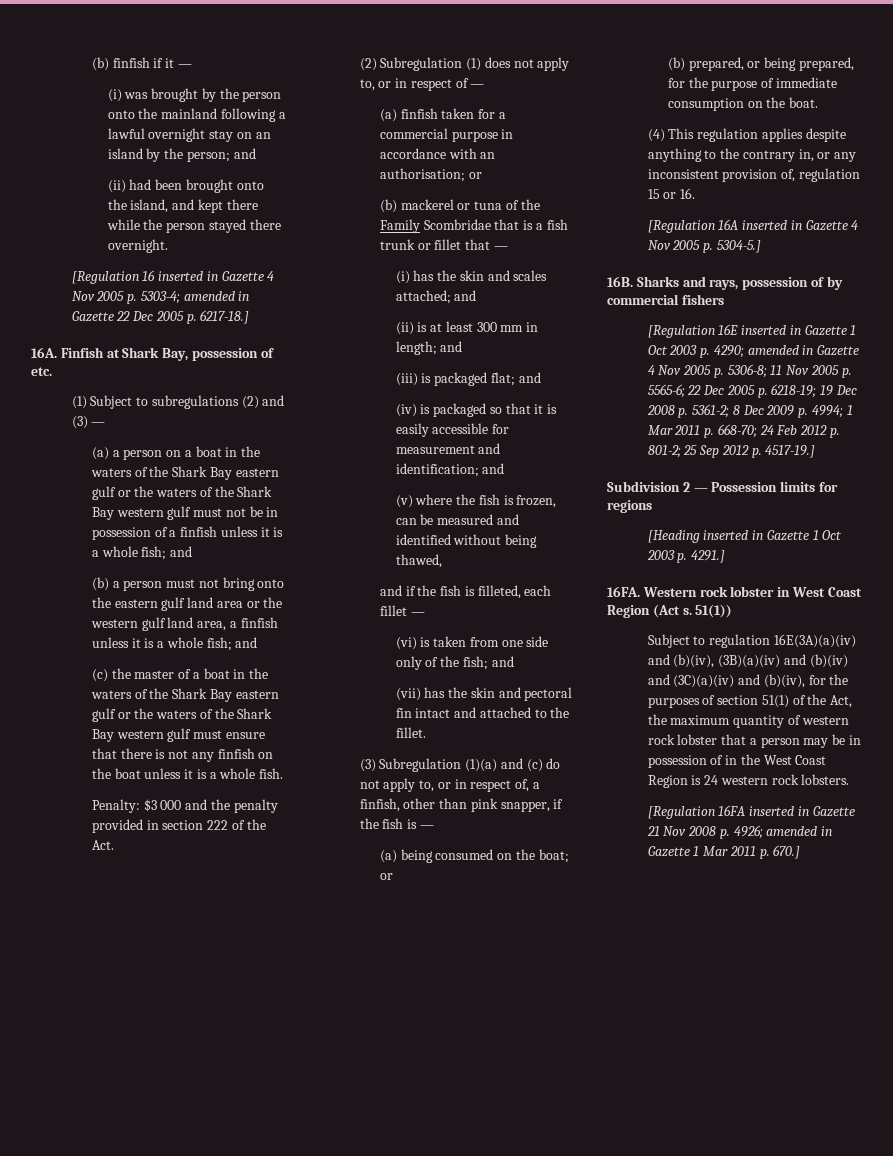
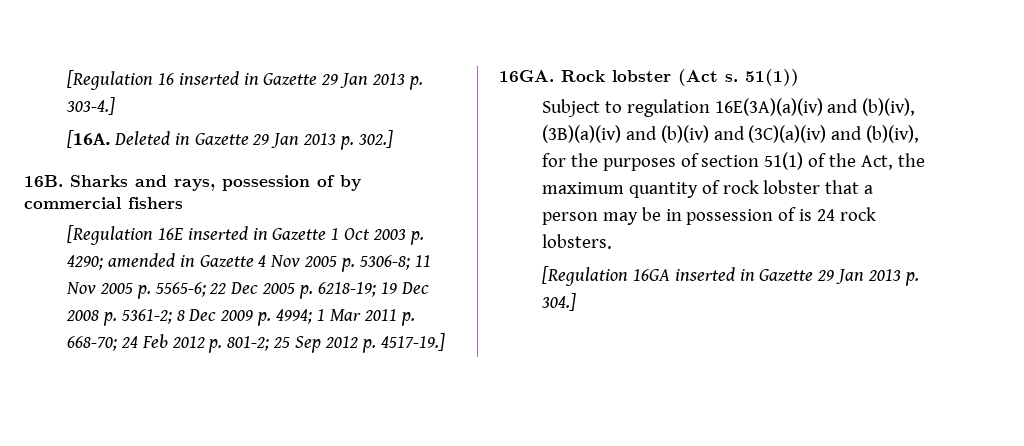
- (b) finfish if it —
- (i) was brought by the person onto the mainland following a lawful overnight stay on an island by the person; and
- (ii) had been brought onto the island, and kept there while the person stayed there overnight.
- [Regulation 16 inserted in Gazette 4 Nov 2005 p. 5303-4; amended in Gazette 22 Dec 2005 p. 6217-18.]
- 16A. Finfish at Shark Bay, possession of etc.
- (1) Subject to subregulations (2) and (3) —
- (a) a person on a boat in the waters of the Shark Bay eastern gulf or the waters of the Shark Bay western gulf must not be in possession of a finfish unless it is a whole fish; and
- (b) a person must not bring onto the eastern gulf land area or the western gulf land area, a finfish unless it is a whole fish; and
- (c) the master of a boat in the waters of the Shark Bay eastern gulf or the waters of the Shark Bay western gulf must ensure that there is not any finfish on the boat unless it is a whole fish.
- Penalty: $3 000 and the penalty provided in section 222 of the Act.
- (2) Subregulation (1) does not apply to, or in respect of —
- (a) finfish taken for a commercial purpose in accordance with an authorisation; or
- (b) mackerel or tuna of the Family Scombridae that is a fish trunk or fillet that —
- (i) has the skin and scales attached; and
- (ii) is at least 300 mm in length; and
- (iii) is packaged flat; and
- (iv) is packaged so that it is easily accessible for measurement and identification; and
- (v) where the fish is frozen, can be measured and identified without being thawed,
- and if the fish is filleted, each fillet —
- (vi) is taken from one side only of the fish; and
- (vii) has the skin and pectoral fin intact and attached to the fillet.
- (3) Subregulation (1)(a) and (c) do not apply to, or in respect of, a finfish, other than pink snapper, if the fish is —
- (a) being consumed on the boat; or
- (b) prepared, or being prepared, for the purpose of immediate consumption on the boat.
- (4) This regulation applies despite anything to the contrary in, or any inconsistent provision of, regulation 15 or 16.
- [Regulation 16A inserted in Gazette 4 Nov 2005 p. 5304-5.]
+ [Regulation 16 inserted in Gazette 29 Jan 2013 p. 303-4.]
+ [16A. Deleted in Gazette 29 Jan 2013 p. 302.]
- Subdivision 2 — Possession limits for regions
- [Heading inserted in Gazette 1 Oct 2003 p. 4291.]
- 16FA. Western rock lobster in West Coast Region (Act s.
+ 16GA. Rock lobster (Act s.
- Subject to regulation 16E(3A)(a)(iv) and (b)(iv), (3B)(a)(iv) and (b)(iv) and (3C)(a)(iv) and (b)(iv), for the purposes of section 51(1) of the Act, the maximum quantity of western rock lobster that a person may be in possession of in the West Coast Region is 24 western rock lobsters.
+ Subject to regulation 16E(3A)(a)(iv) and (b)(iv), (3B)(a)(iv) and (b)(iv) and (3C)(a)(iv) and (b)(iv), for the purposes of section 51(1) of the Act, the maximum quantity of rock lobster that a person may be in possession of is 24 rock lobsters.
- [Regulation 16FA inserted in Gazette 21 Nov 2008 p. 4926; amended in Gazette 1 Mar 2011 p. 670.]
+ [Regulation 16GA inserted in Gazette 29 Jan 2013 p. 304.]

